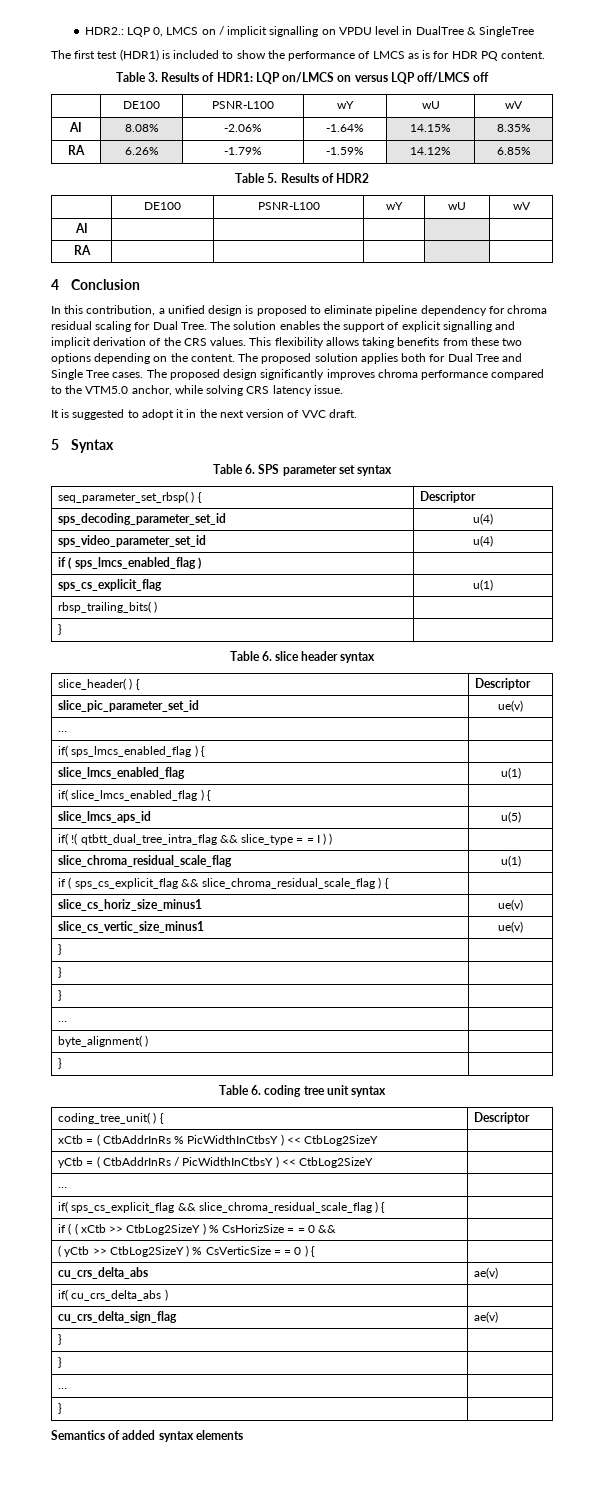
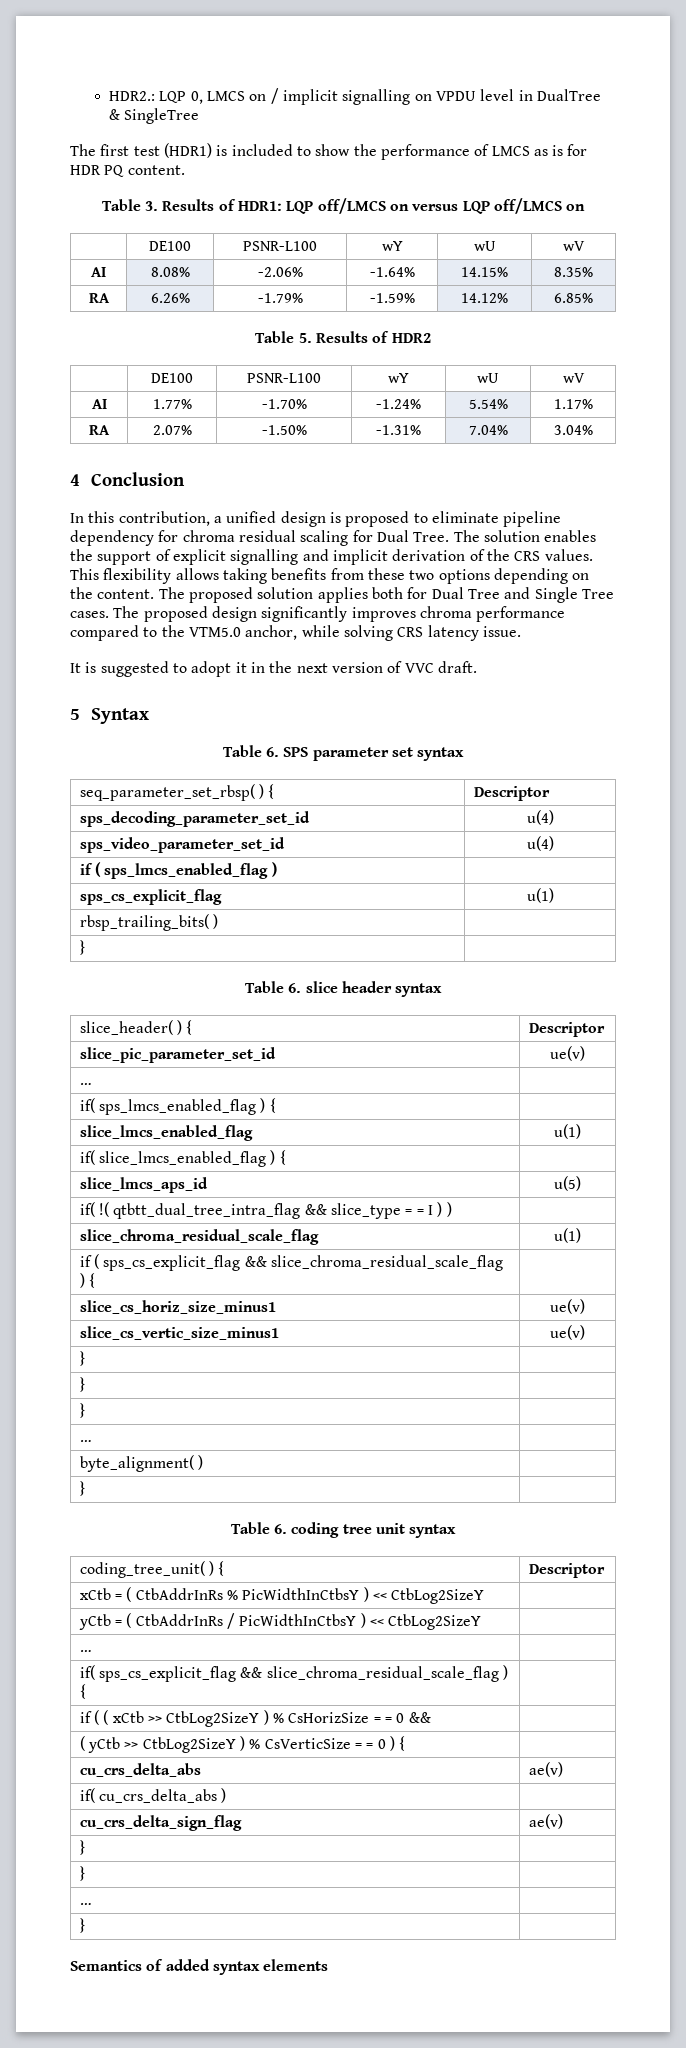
- Table 3. Results of HDR1: LQP on/LMCS on versus LQP off/LMCS off
+ Table 3. Results of HDR1: LQP off/LMCS on versus LQP off/LMCS on
- AI | | | | |
- RA | | | | |
+ AI | 1.77% | -1.70% | -1.24% | 5.54% | 1.17%
+ RA | 2.07% | -1.50% | -1.31% | 7.04% | 3.04%

